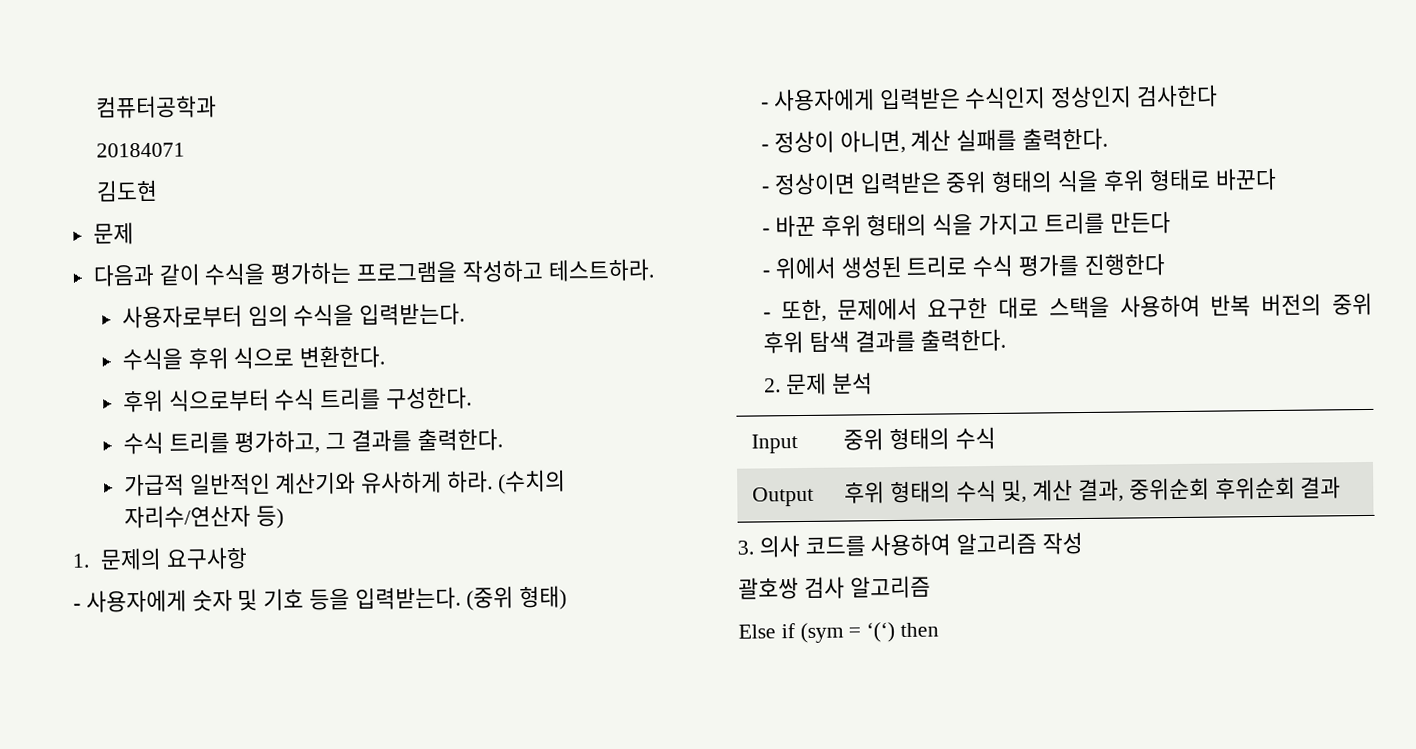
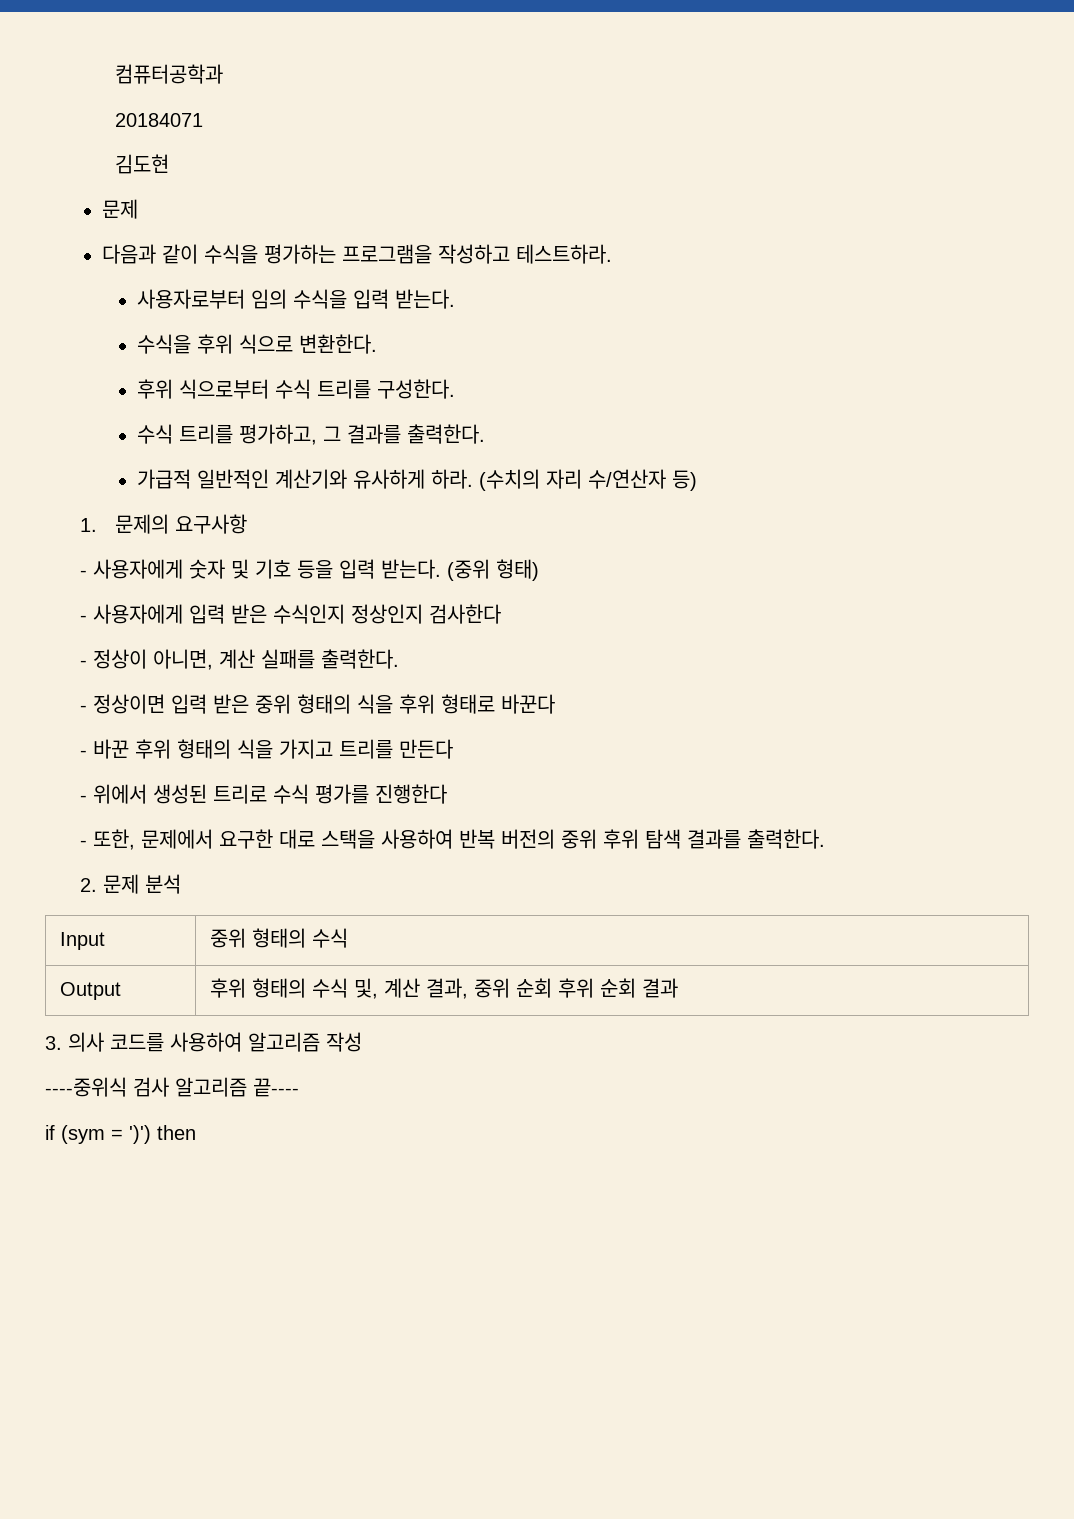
- 사용자로부터 임의 수식을 입력받는다.
+ 사용자로부터 임의 수식을 입력 받는다.
- (수치의 자리수/연산자 등)
+ (수치의 자리 수/연산자 등)
- - 사용자에게 숫자 및 기호 등을 입력받는다.
+ - 사용자에게 숫자 및 기호 등을 입력 받는다.
- - 사용자에게 입력받은 수식인지 정상인지 검사한다
+ - 사용자에게 입력 받은 수식인지 정상인지 검사한다
- - 정상이면 입력받은 중위 형태의 식을 후위 형태로 바꾼다
+ - 정상이면 입력 받은 중위 형태의 식을 후위 형태로 바꾼다
- Output | 후위 형태의 수식 및, 계산 결과, 중위순회 후위순회 결과
+ Output | 후위 형태의 수식 및, 계산 결과, 중위 순회 후위 순회 결과
- 괄호쌍 검사 알고리즘
- Else if (sym = ‘(‘) then
+ ----중위식 검사 알고리즘 끝----
+ if (sym = ')') then

